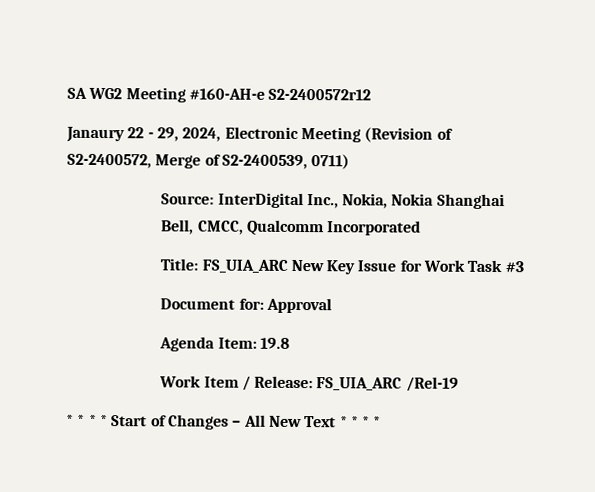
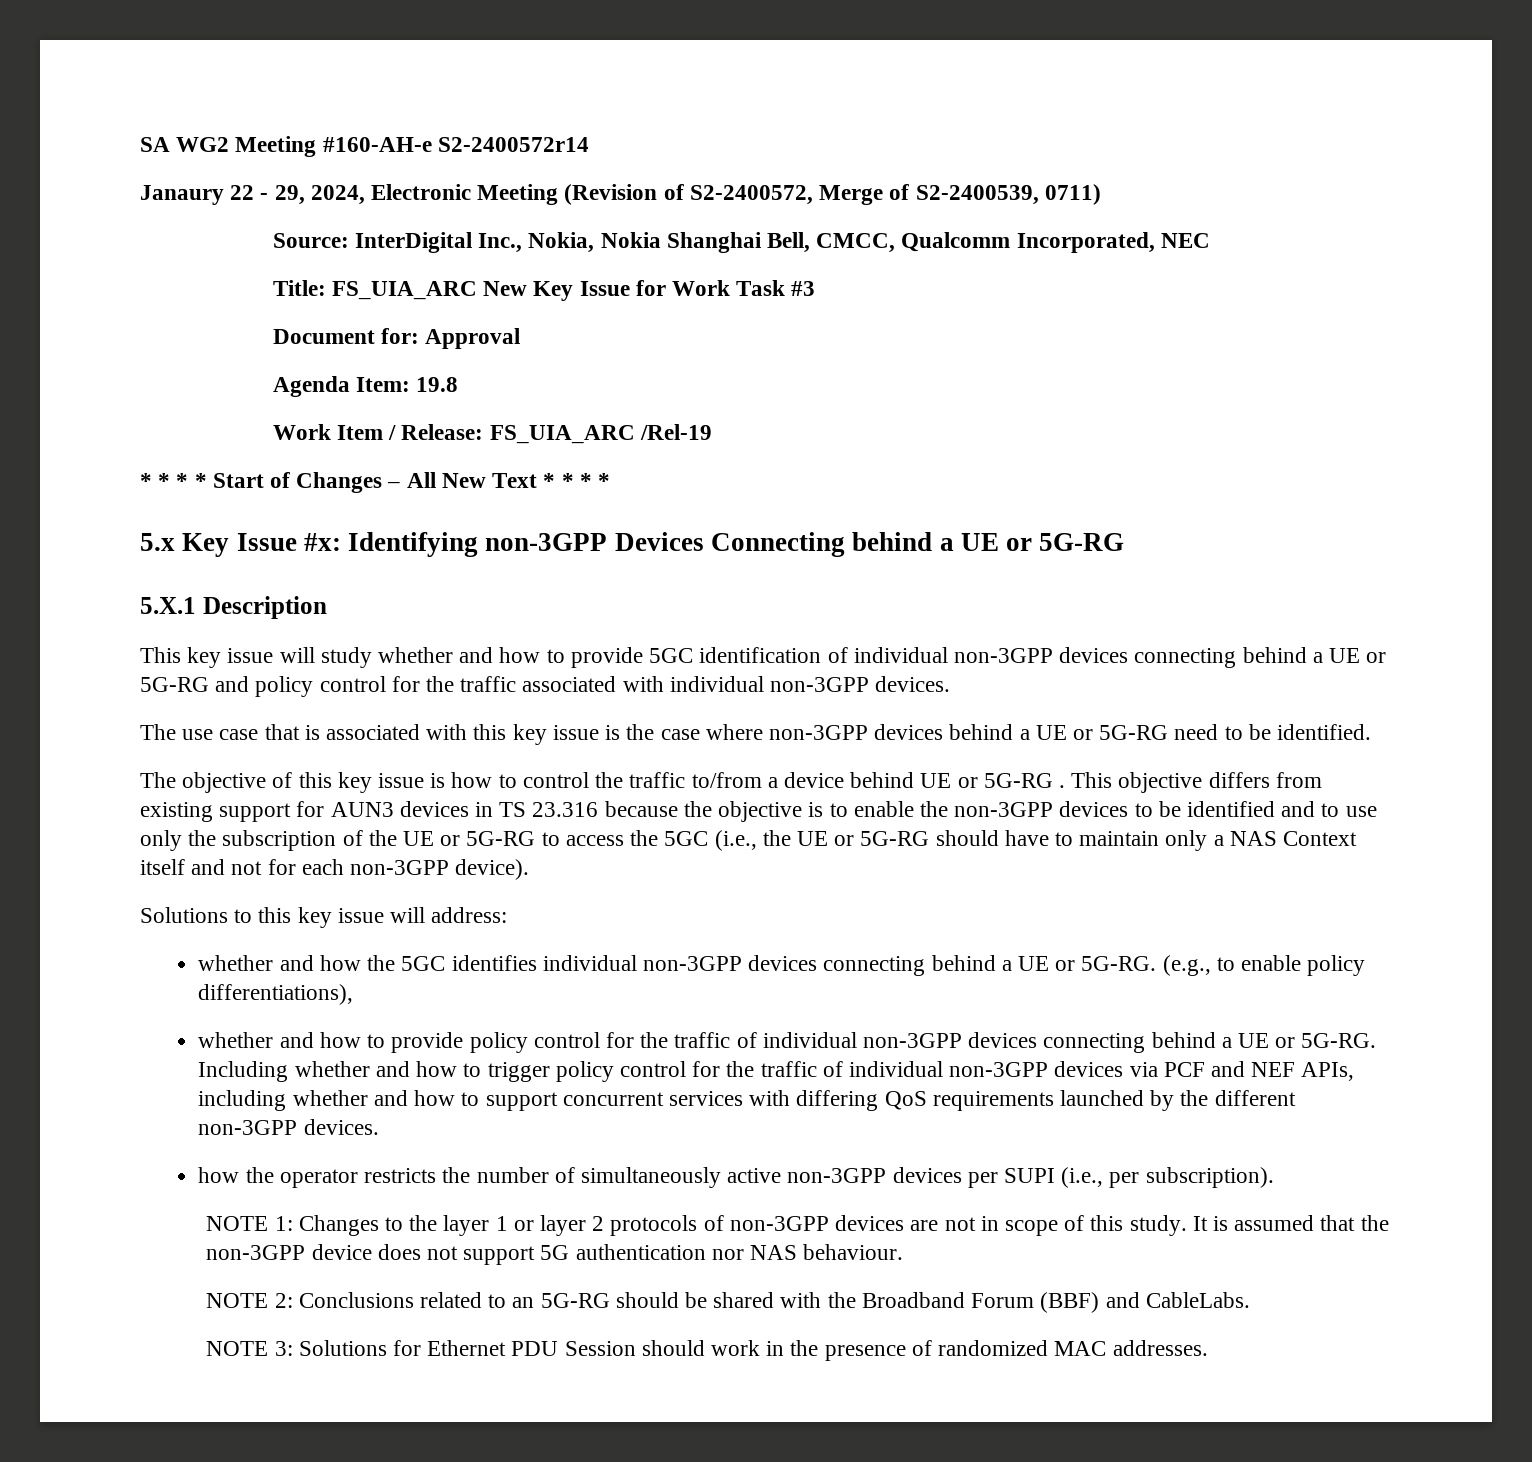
- SA WG2 Meeting #160-AH-e S2-2400572r12
+ SA WG2 Meeting #160-AH-e S2-2400572r14
- Source: InterDigital Inc., Nokia, Nokia Shanghai Bell, CMCC, Qualcomm Incorporated
+ Source: InterDigital Inc., Nokia, Nokia Shanghai Bell, CMCC, Qualcomm Incorporated, NEC
+ 5.x Key Issue #x: Identifying non-3GPP Devices Connecting behind a UE or 5G-RG
+ 5.X.1 Description
+ This key issue will study whether and how to provide 5GC identification of individual non-3GPP devices connecting behind a UE or 5G-RG and policy control for the traffic associated with individual non-3GPP devices.
+ The use case that is associated with this key issue is the case where non-3GPP devices behind a UE or 5G-RG need to be identified.
+ The objective of this key issue is how to control the traffic to/from a device behind UE or 5G-RG . This objective differs from existing support for AUN3 devices in TS 23.316 because the objective is to enable the non-3GPP devices to be identified and to use only the subscription of the UE or 5G-RG to access the 5GC (i.e., the UE or 5G-RG should have to maintain only a NAS Context itself and not for each non-3GPP device).
+ Solutions to this key issue will address:
+ whether and how the 5GC identifies individual non-3GPP devices connecting behind a UE or 5G-RG. (e.g., to enable policy differentiations),
+ whether and how to provide policy control for the traffic of individual non-3GPP devices connecting behind a UE or 5G-RG. Including whether and how to trigger policy control for the traffic of individual non-3GPP devices via PCF and NEF APIs, including whether and how to support concurrent services with differing QoS requirements launched by the different non-3GPP devices.
+ how the operator restricts the number of simultaneously active non-3GPP devices per SUPI (i.e., per subscription).
+ NOTE 1: Changes to the layer 1 or layer 2 protocols of non-3GPP devices are not in scope of this study. It is assumed that the non-3GPP device does not support 5G authentication nor NAS behaviour.
+ NOTE 2: Conclusions related to an 5G-RG should be shared with the Broadband Forum (BBF) and CableLabs.
+ NOTE 3: Solutions for Ethernet PDU Session should work in the presence of randomized MAC addresses.

